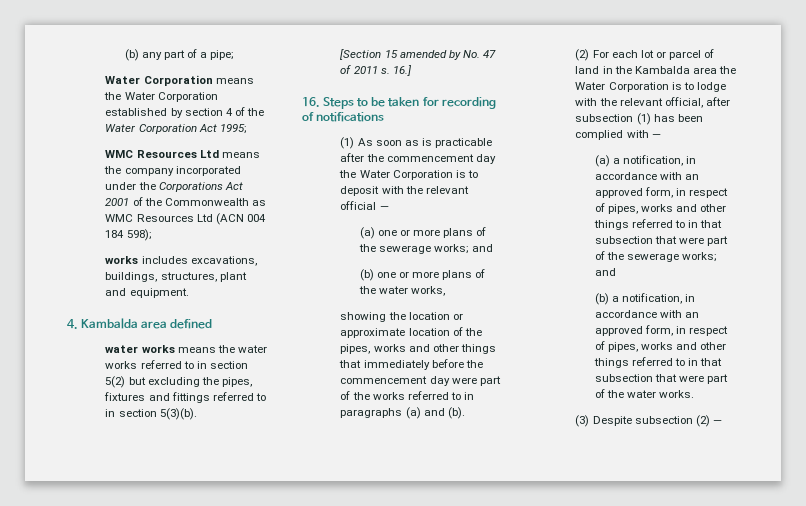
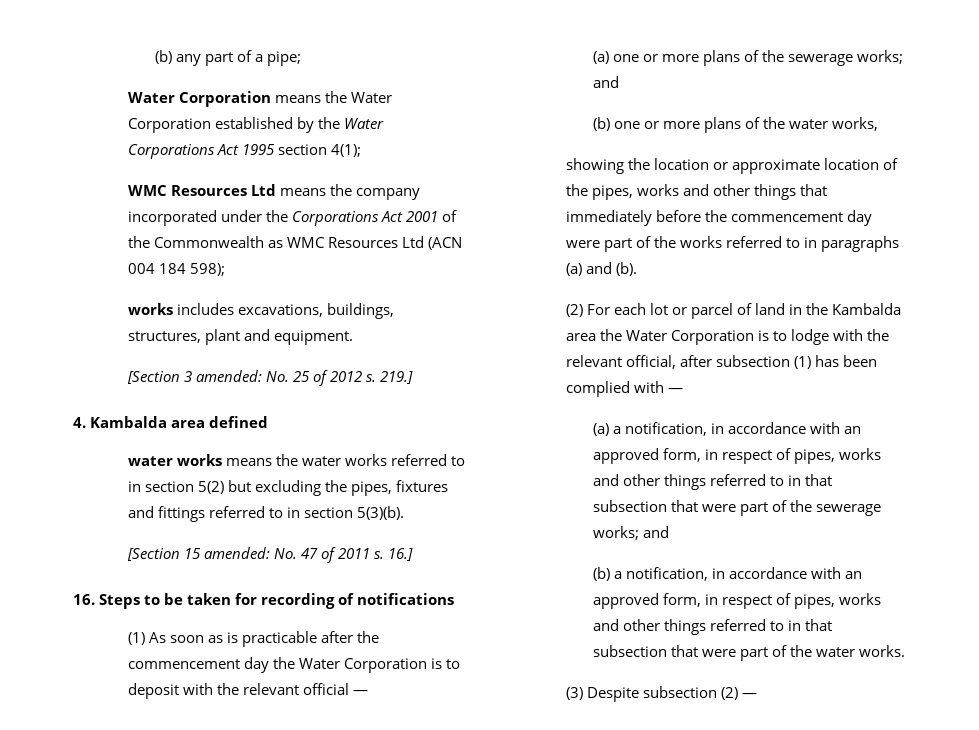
- Water Corporation means the Water Corporation established by section 4 of the Water Corporation Act 1995;
+ Water Corporation means the Water Corporation established by the Water Corporations Act 1995 section 4(1);
+ [Section 3 amended: No. 25 of 2012 s. 219.]
- [Section 15 amended by No. 47 of 2011 s.
+ [Section 15 amended: No. 47 of 2011 s.

